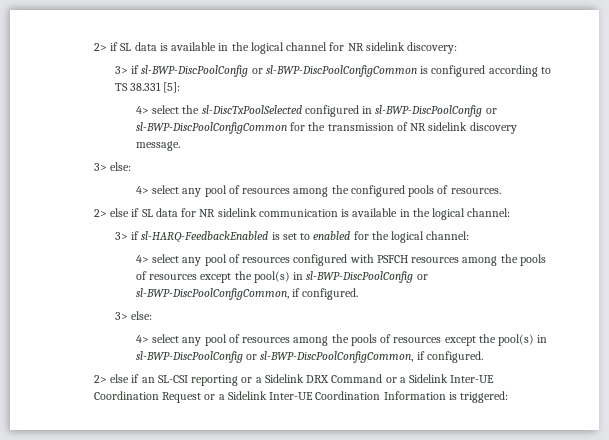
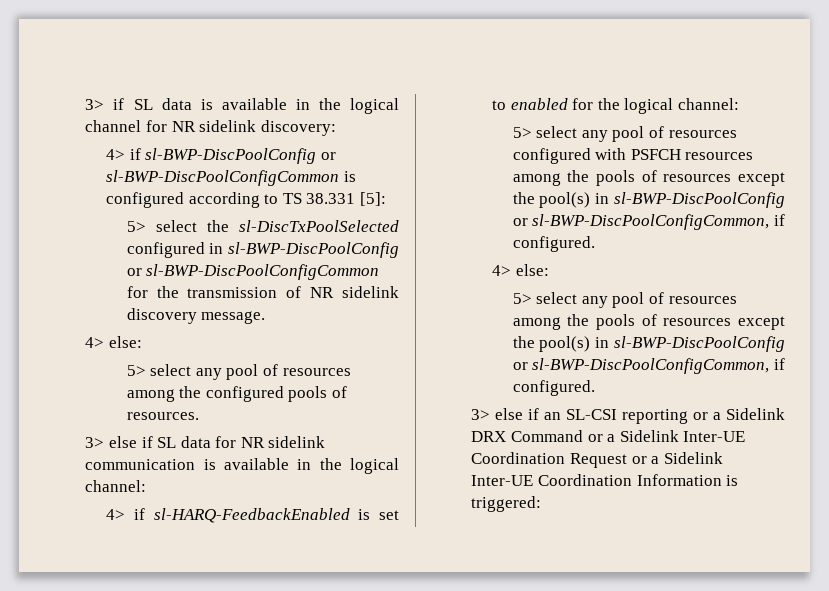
- 2> if SL data is available in the logical channel for NR sidelink discovery:
+ 3> if SL data is available in the logical channel for NR sidelink discovery:
- 3> if sl-BWP-DiscPoolConfig or sl-BWP-DiscPoolConfigCommon is configured according to TS 38.331 [5]:
+ 4> if sl-BWP-DiscPoolConfig or sl-BWP-DiscPoolConfigCommon is configured according to TS 38.331 [5]:
- 4> select the sl-DiscTxPoolSelected configured in sl-BWP-DiscPoolConfig or sl-BWP-DiscPoolConfigCommon for the transmission of NR sidelink discovery message.
- 3> else:
- 4> select any pool of resources among the configured pools of resources.
+ 5> select the sl-DiscTxPoolSelected configured in sl-BWP-DiscPoolConfig or sl-BWP-DiscPoolConfigCommon for the transmission of NR sidelink discovery message.
+ 4> else:
+ 5> select any pool of resources among the configured pools of resources.
- 2> else if SL data for NR sidelink communication is available in the logical channel:
+ 3> else if SL data for NR sidelink communication is available in the logical channel:
- 3> if sl-HARQ-FeedbackEnabled is set to enabled for the logical channel:
+ 4> if sl-HARQ-FeedbackEnabled is set to enabled for the logical channel:
- 4> select any pool of resources configured with PSFCH resources among the pools of resources except the pool(s) in sl-BWP-DiscPoolConfig or sl-BWP-DiscPoolConfigCommon, if configured.
- 3> else:
- 4> select any pool of resources among the pools of resources except the pool(s) in sl-BWP-DiscPoolConfig or sl-BWP-DiscPoolConfigCommon, if configured.
+ 5> select any pool of resources configured with PSFCH resources among the pools of resources except the pool(s) in sl-BWP-DiscPoolConfig or sl-BWP-DiscPoolConfigCommon, if configured.
+ 4> else:
+ 5> select any pool of resources among the pools of resources except the pool(s) in sl-BWP-DiscPoolConfig or sl-BWP-DiscPoolConfigCommon, if configured.
- 2> else if an SL-CSI reporting or a Sidelink DRX Command or a Sidelink Inter-UE Coordination Request or a Sidelink Inter-UE Coordination Information is triggered:
+ 3> else if an SL-CSI reporting or a Sidelink DRX Command or a Sidelink Inter-UE Coordination Request or a Sidelink Inter-UE Coordination Information is triggered:

